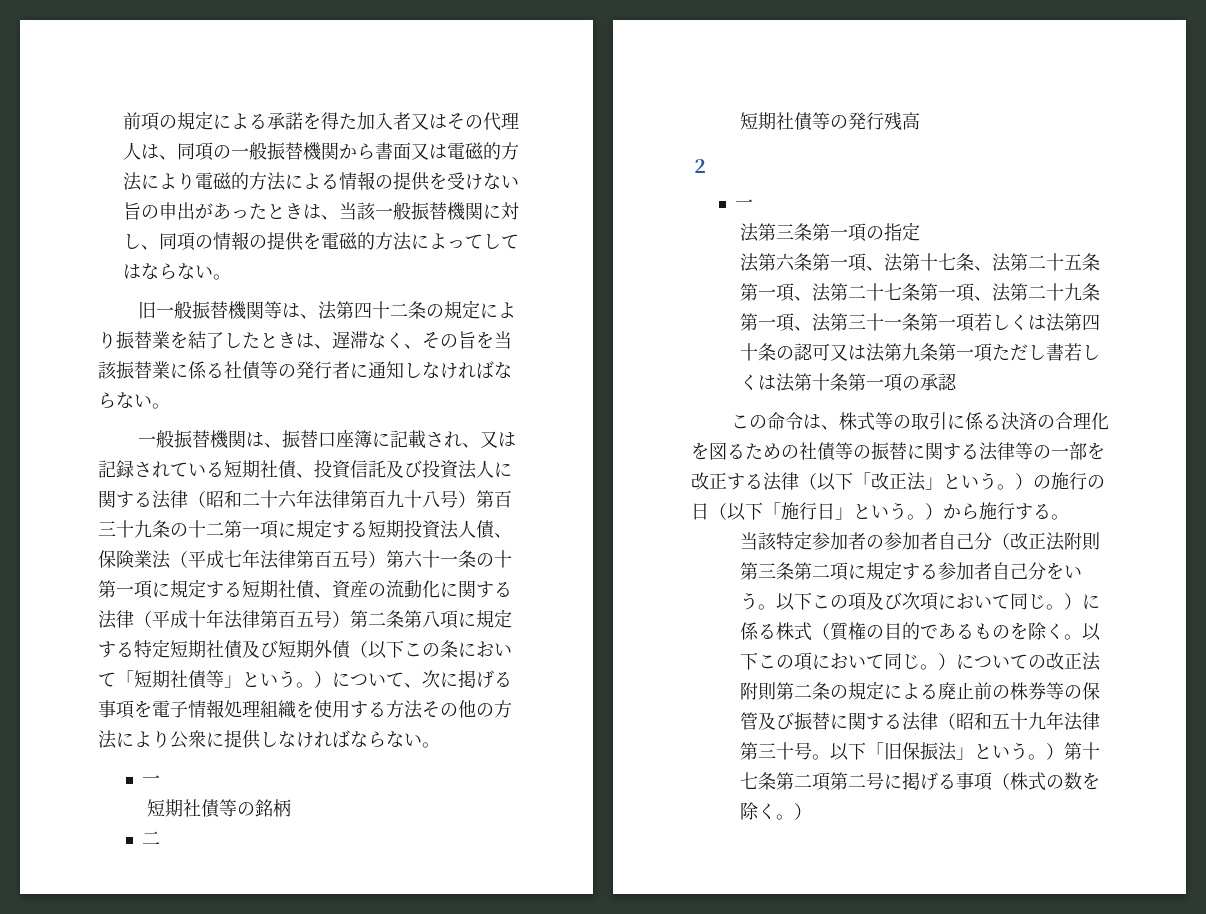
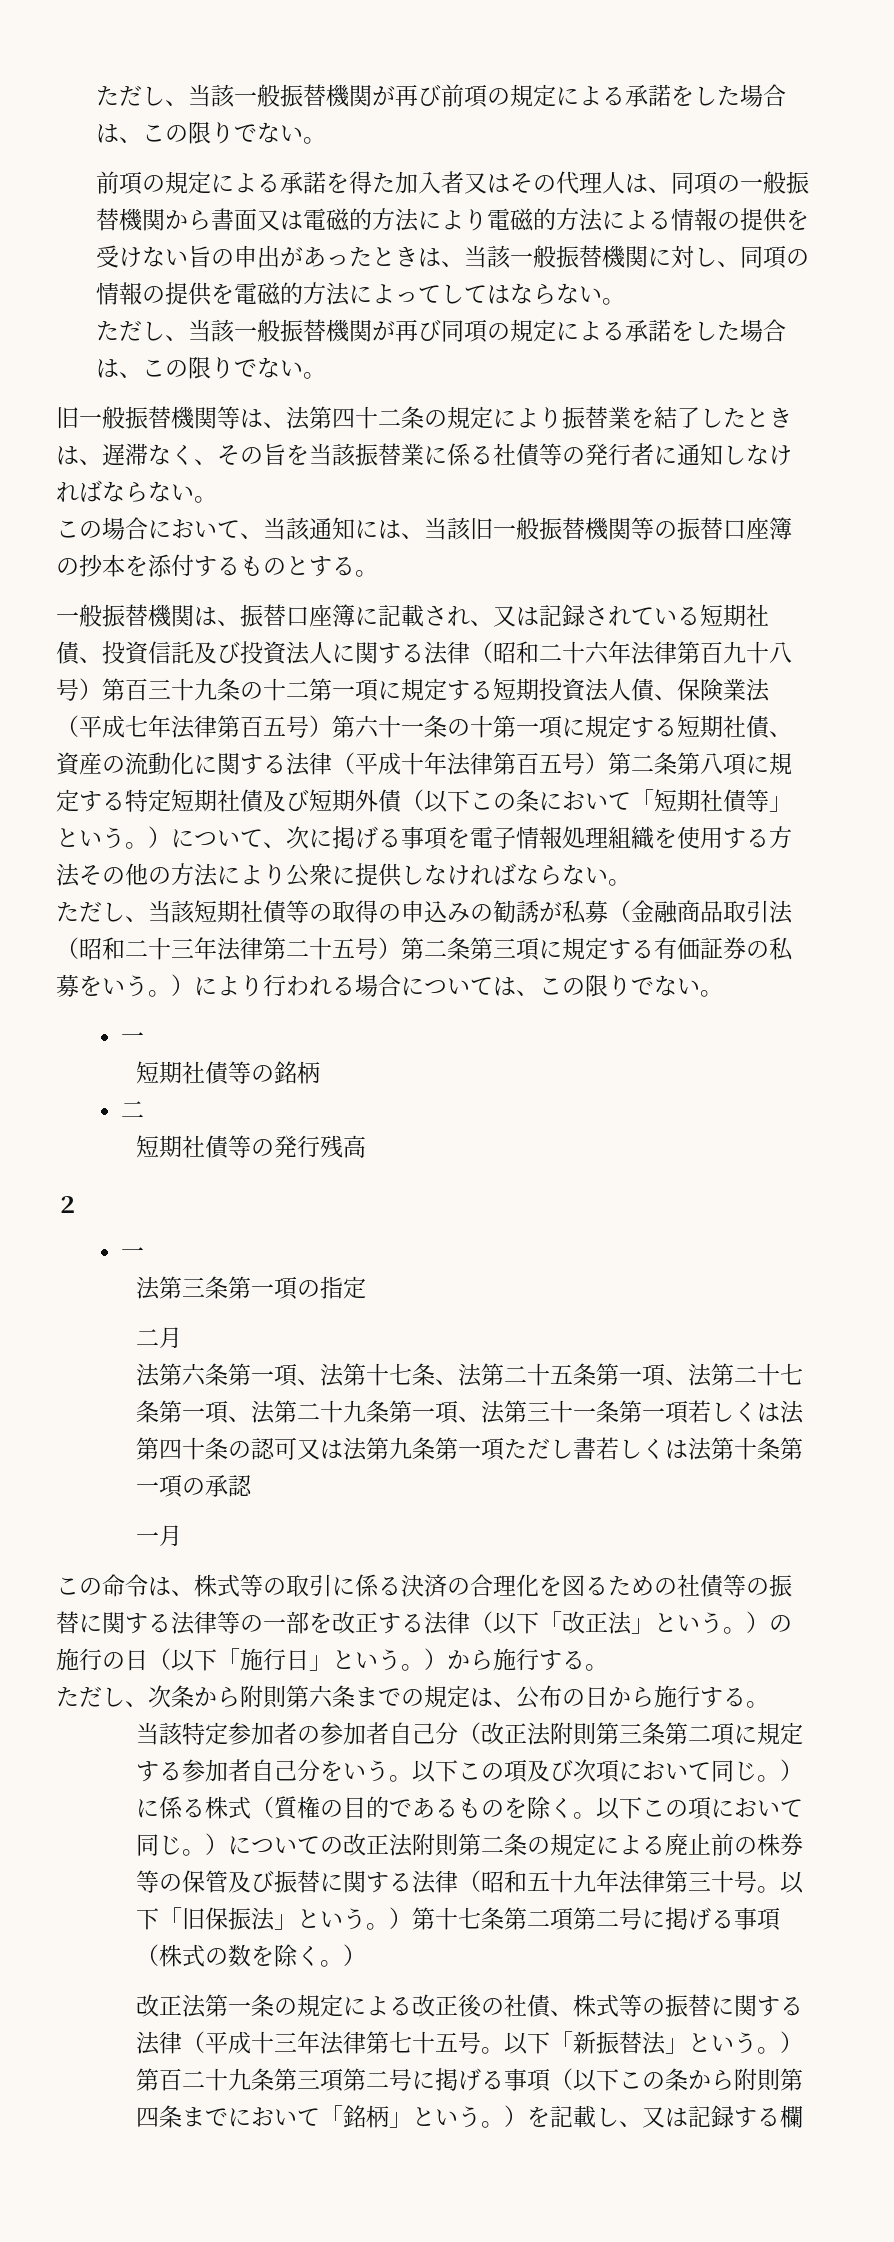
+ ただし、当該一般振替機関が再び前項の規定による承諾をした場合は、この限りでない。
+ ただし、当該一般振替機関が再び同項の規定による承諾をした場合は、この限りでない。
+ この場合において、当該通知には、当該旧一般振替機関等の振替口座簿の抄本を添付するものとする。
+ ただし、当該短期社債等の取得の申込みの勧誘が私募（金融商品取引法（昭和二十三年法律第二十五号）第二条第三項に規定する有価証券の私募をいう。）により行われる場合については、この限りでない。
+ 二月
+ 一月
+ ただし、次条から附則第六条までの規定は、公布の日から施行する。
+ 改正法第一条の規定による改正後の社債、株式等の振替に関する法律（平成十三年法律第七十五号。以下「新振替法」という。）第百二十九条第三項第二号に掲げる事項（以下この条から附則第四条までにおいて「銘柄」という。）を記載し、又は記録する欄

